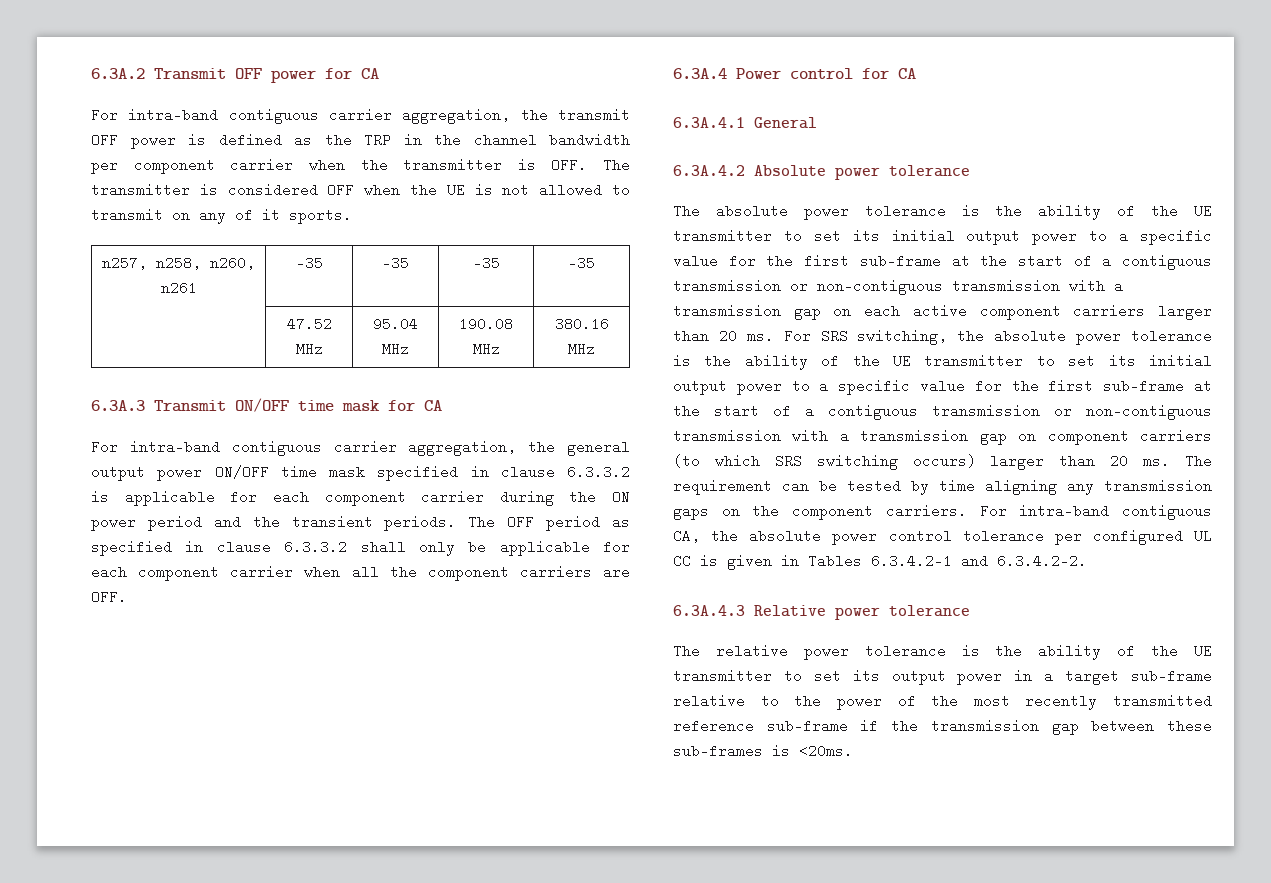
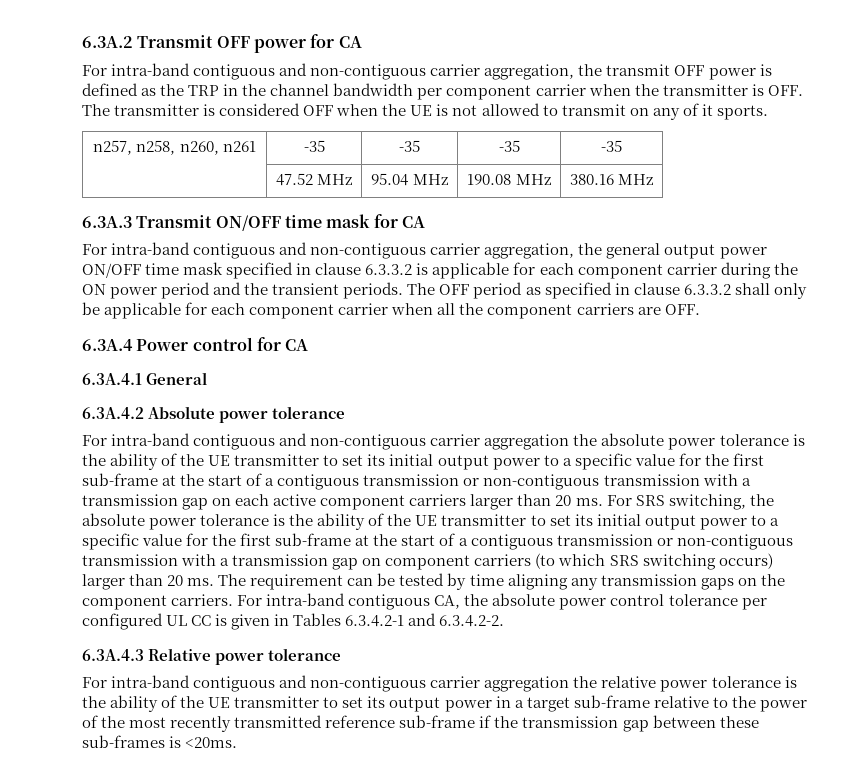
- For intra-band contiguous carrier aggregation, the transmit OFF power is defined as the TRP in the channel bandwidth per component carrier when the transmitter is OFF. The transmitter is considered OFF when the UE is not allowed to transmit on any of it sports.
+ For intra-band contiguous and non-contiguous carrier aggregation, the transmit OFF power is defined as the TRP in the channel bandwidth per component carrier when the transmitter is OFF. The transmitter is considered OFF when the UE is not allowed to transmit on any of it sports.
- For intra-band contiguous carrier aggregation, the general output power ON/OFF time mask specified in clause 6.3.3.2 is applicable for each component carrier during the ON power period and the transient periods.
+ For intra-band contiguous and non-contiguous carrier aggregation, the general output power ON/OFF time mask specified in clause 6.3.3.2 is applicable for each component carrier during the ON power period and the transient periods.
- The absolute power tolerance is the ability of the UE transmitter to set its initial output power to a specific value for the first sub-frame at the start of a contiguous transmission or non-contiguous transmission with a transmission gap on each active component carriers larger than 20 ms.
+ For intra-band contiguous and non-contiguous carrier aggregation the absolute power tolerance is the ability of the UE transmitter to set its initial output power to a specific value for the first sub-frame at the start of a contiguous transmission or non-contiguous transmission with a transmission gap on each active component carriers larger than 20 ms.
- The relative power tolerance is the ability of the UE transmitter to set its output power in a target sub-frame relative to the power of the most recently transmitted reference sub-frame if the transmission gap between these sub-frames is <20ms.
+ For intra-band contiguous and non-contiguous carrier aggregation the relative power tolerance is the ability of the UE transmitter to set its output power in a target sub-frame relative to the power of the most recently transmitted reference sub-frame if the transmission gap between these sub-frames is <20ms.

